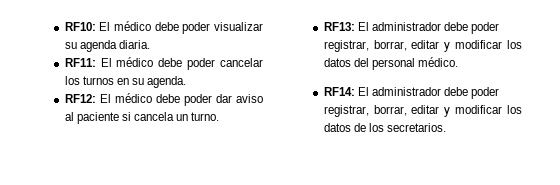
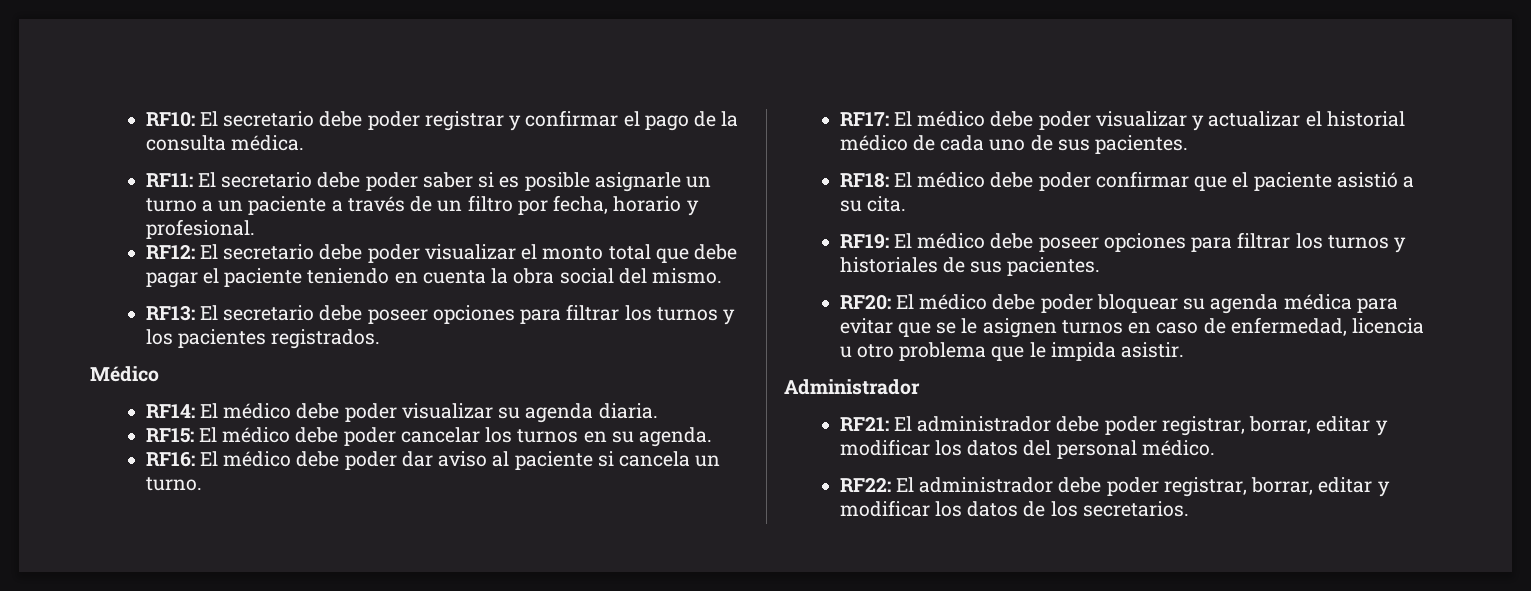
- RF10: El médico debe poder visualizar su agenda diaria.
+ RF10: El secretario debe poder registrar y confirmar el pago de la consulta médica.
+ RF11: El secretario debe poder saber si es posible asignarle un turno a un paciente a través de un filtro por fecha, horario y profesional.
+ RF12: El secretario debe poder visualizar el monto total que debe pagar el paciente teniendo en cuenta la obra social del mismo.
+ RF13: El secretario debe poseer opciones para filtrar los turnos y los pacientes registrados.
+ Médico
+ RF14: El médico debe poder visualizar su agenda diaria.
- RF11: El médico debe poder cancelar los turnos en su agenda.
+ RF15: El médico debe poder cancelar los turnos en su agenda.
- RF12: El médico debe poder dar aviso al paciente si cancela un turno.
+ RF16: El médico debe poder dar aviso al paciente si cancela un turno.
- RF13: El administrador debe poder registrar, borrar, editar y modificar los datos del personal médico.
+ RF17: El médico debe poder visualizar y actualizar el historial médico de cada uno de sus pacientes.
+ RF18: El médico debe poder confirmar que el paciente asistió a su cita.
+ RF19: El médico debe poseer opciones para filtrar los turnos y historiales de sus pacientes.
+ RF20: El médico debe poder bloquear su agenda médica para evitar que se le asignen turnos en caso de enfermedad, licencia u otro problema que le impida asistir.
+ Administrador
+ RF21: El administrador debe poder registrar, borrar, editar y modificar los datos del personal médico.
- RF14: El administrador debe poder registrar, borrar, editar y modificar los datos de los secretarios.
+ RF22: El administrador debe poder registrar, borrar, editar y modificar los datos de los secretarios.

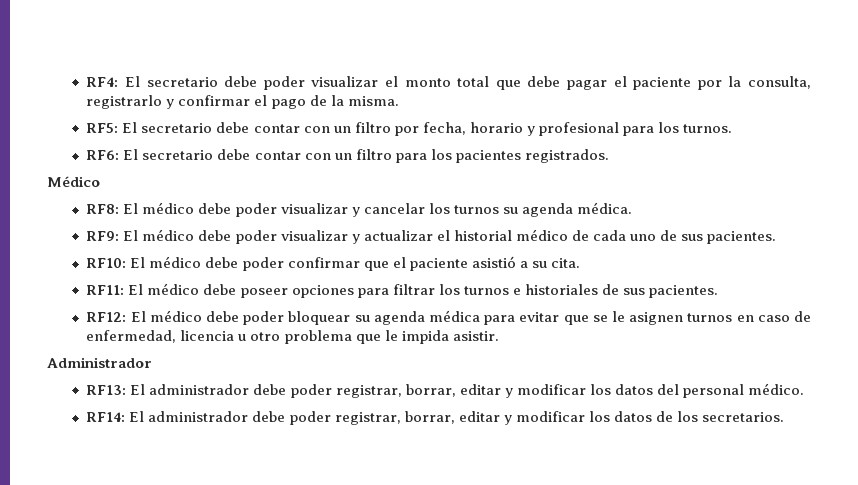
- RF10: El secretario debe poder registrar y confirmar el pago de la consulta médica.
- RF11: El secretario debe poder saber si es posible asignarle un turno a un paciente a través de un filtro por fecha, horario y profesional.
- RF12: El secretario debe poder visualizar el monto total que debe pagar el paciente teniendo en cuenta la obra social del mismo.
- RF13: El secretario debe poseer opciones para filtrar los turnos y los pacientes registrados.
+ RF4: El secretario debe poder visualizar el monto total que debe pagar el paciente por la consulta, registrarlo y confirmar el pago de la misma.
+ RF5: El secretario debe contar con un filtro por fecha, horario y profesional para los turnos.
+ RF6: El secretario debe contar con un filtro para los pacientes registrados.
- RF14: El médico debe poder visualizar su agenda diaria.
- RF15: El médico debe poder cancelar los turnos en su agenda.
- RF16: El médico debe poder dar aviso al paciente si cancela un turno.
- RF17: El médico debe poder visualizar y actualizar el historial médico de cada uno de sus pacientes.
+ RF8: El médico debe poder visualizar y cancelar los turnos su agenda médica.
+ RF9: El médico debe poder visualizar y actualizar el historial médico de cada uno de sus pacientes.
- RF18: El médico debe poder confirmar que el paciente asistió a su cita.
+ RF10: El médico debe poder confirmar que el paciente asistió a su cita.
- RF19: El médico debe poseer opciones para filtrar los turnos y historiales de sus pacientes.
+ RF11: El médico debe poseer opciones para filtrar los turnos e historiales de sus pacientes.
- RF20: El médico debe poder bloquear su agenda médica para evitar que se le asignen turnos en caso de enfermedad, licencia u otro problema que le impida asistir.
+ RF12: El médico debe poder bloquear su agenda médica para evitar que se le asignen turnos en caso de enfermedad, licencia u otro problema que le impida asistir.
- RF21: El administrador debe poder registrar, borrar, editar y modificar los datos del personal médico.
+ RF13: El administrador debe poder registrar, borrar, editar y modificar los datos del personal médico.
- RF22: El administrador debe poder registrar, borrar, editar y modificar los datos de los secretarios.
+ RF14: El administrador debe poder registrar, borrar, editar y modificar los datos de los secretarios.

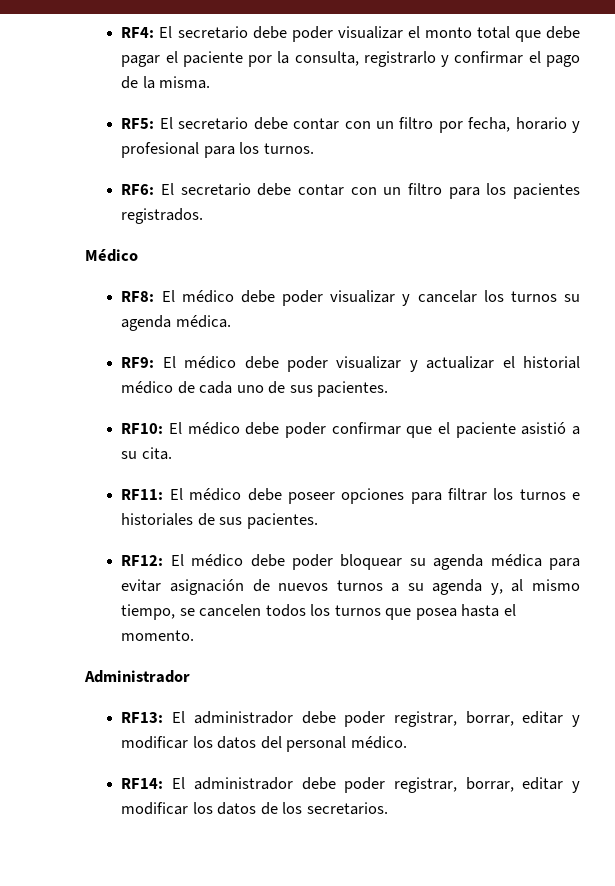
- RF12: El médico debe poder bloquear su agenda médica para evitar que se le asignen turnos en caso de enfermedad, licencia u otro problema que le impida asistir.
+ RF12: El médico debe poder bloquear su agenda médica para evitar asignación de nuevos turnos a su agenda y, al mismo tiempo, se cancelen todos los turnos que posea hasta el momento.

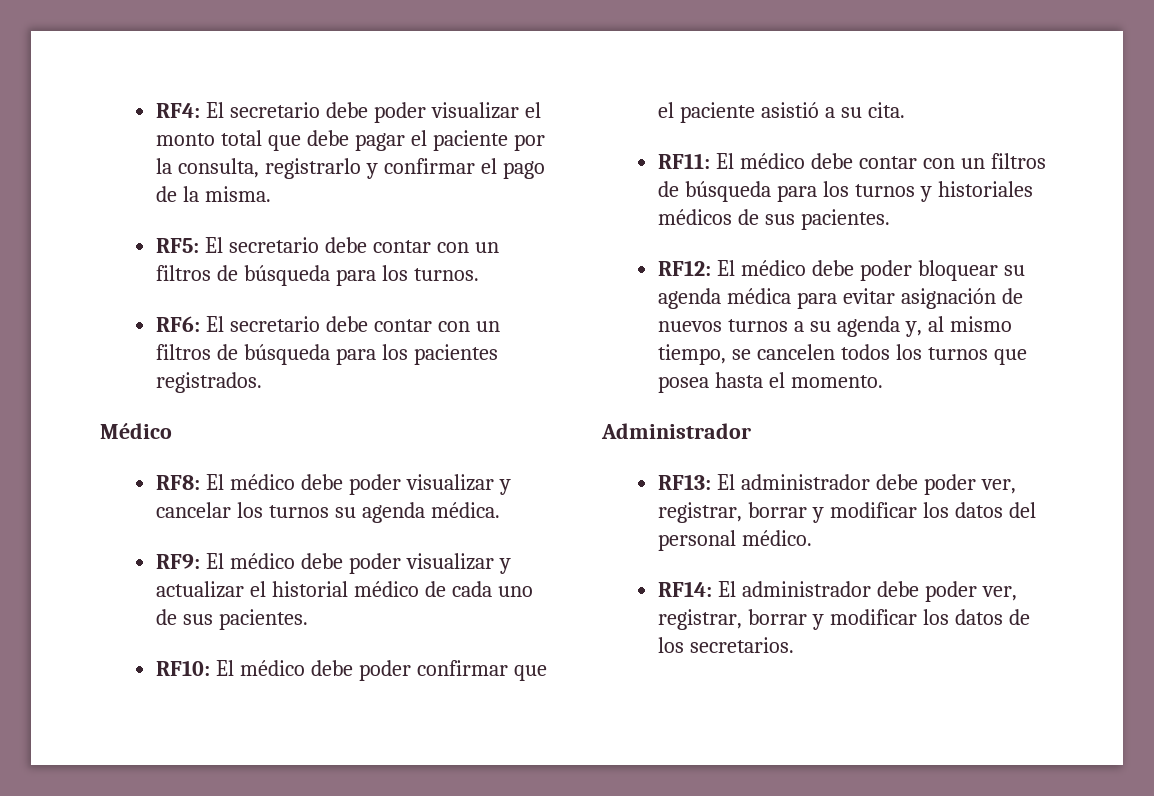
- RF5: El secretario debe contar con un filtro por fecha, horario y profesional para los turnos.
+ RF5: El secretario debe contar con un filtros de búsqueda para los turnos.
- RF6: El secretario debe contar con un filtro para los pacientes registrados.
+ RF6: El secretario debe contar con un filtros de búsqueda para los pacientes registrados.
- RF11: El médico debe poseer opciones para filtrar los turnos e historiales de sus pacientes.
+ RF11: El médico debe contar con un filtros de búsqueda para los turnos y historiales médicos de sus pacientes.
- RF13: El administrador debe poder registrar, borrar, editar y modificar los datos del personal médico.
+ RF13: El administrador debe poder ver, registrar, borrar y modificar los datos del personal médico.
- RF14: El administrador debe poder registrar, borrar, editar y modificar los datos de los secretarios.
+ RF14: El administrador debe poder ver, registrar, borrar y modificar los datos de los secretarios.

